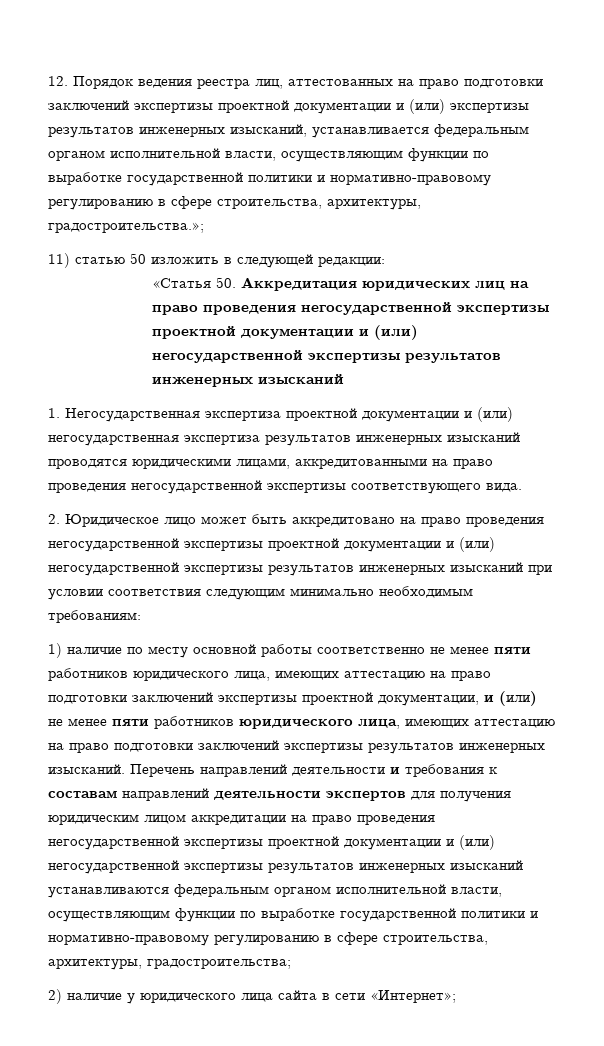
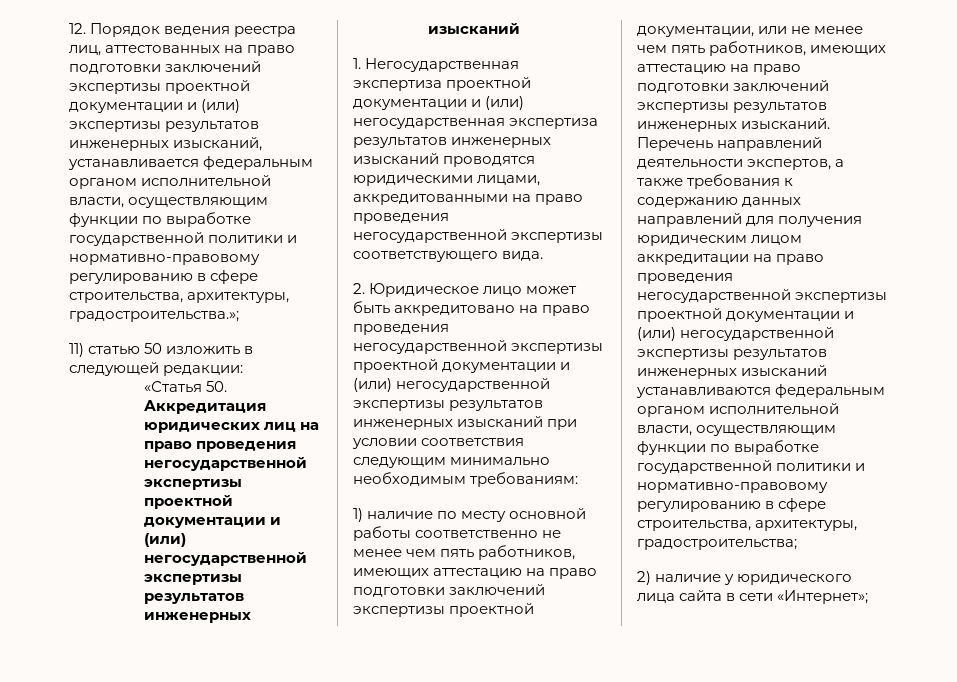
- 1) наличие по месту основной работы соответственно не менее пяти работников юридического лица, имеющих аттестацию на право подготовки заключений экспертизы проектной документации, и (или) не менее пяти работников юридического лица, имеющих аттестацию на право подготовки заключений экспертизы результатов инженерных изысканий.
+ 1) наличие по месту основной работы соответственно не менее чем пять работников, имеющих аттестацию на право подготовки заключений экспертизы проектной документации, или не менее чем пять работников, имеющих аттестацию на право подготовки заключений экспертизы результатов инженерных изысканий.
- Перечень направлений деятельности и требования к составам направлений деятельности экспертов для получения юридическим лицом аккредитации на право проведения негосударственной экспертизы проектной документации и (или) негосударственной экспертизы результатов инженерных изысканий устанавливаются федеральным органом исполнительной власти, осуществляющим функции по выработке государственной политики и нормативно-правовому регулированию в сфере строительства, архитектуры, градостроительства;
+ Перечень направлений деятельности экспертов, а также требования к содержанию данных направлений для получения юридическим лицом аккредитации на право проведения негосударственной экспертизы проектной документации и (или) негосударственной экспертизы результатов инженерных изысканий устанавливаются федеральным органом исполнительной власти, осуществляющим функции по выработке государственной политики и нормативно-правовому регулированию в сфере строительства, архитектуры, градостроительства;

